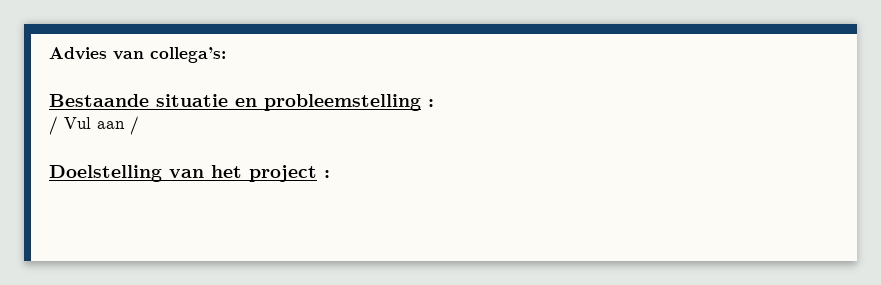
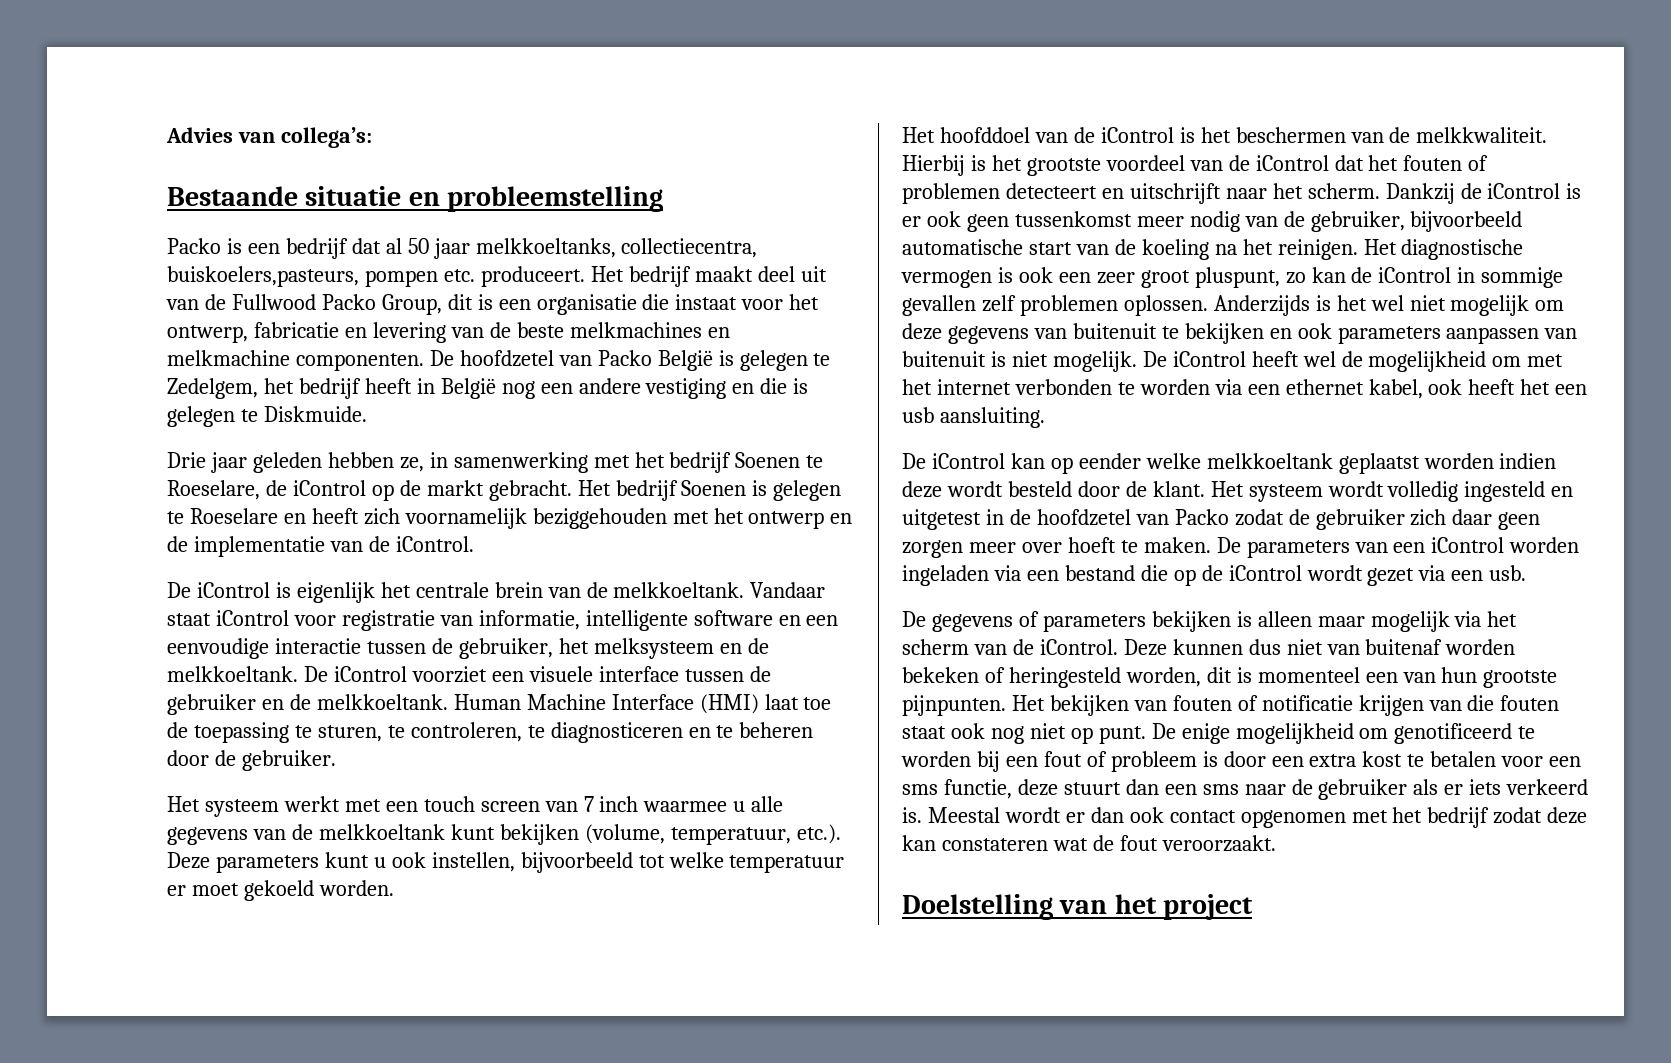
- Bestaande situatie en probleemstelling :
- / Vul aan /
+ Bestaande situatie en probleemstelling
+ Packo is een bedrijf dat al 50 jaar melkkoeltanks, collectiecentra, buiskoelers,pasteurs, pompen etc. produceert. Het bedrijf maakt deel uit van de Fullwood Packo Group, dit is een organisatie die instaat voor het ontwerp, fabricatie en levering van de beste melkmachines en melkmachine componenten. De hoofdzetel van Packo België is gelegen te Zedelgem, het bedrijf heeft in België nog een andere vestiging en die is gelegen te Diskmuide.
+ Drie jaar geleden hebben ze, in samenwerking met het bedrijf Soenen te Roeselare, de iControl op de markt gebracht. Het bedrijf Soenen is gelegen te Roeselare en heeft zich voornamelijk beziggehouden met het ontwerp en de implementatie van de iControl.
+ De iControl is eigenlijk het centrale brein van de melkkoeltank. Vandaar staat iControl voor registratie van informatie, intelligente software en een eenvoudige interactie tussen de gebruiker, het melksysteem en de melkkoeltank. De iControl voorziet een visuele interface tussen de gebruiker en de melkkoeltank. Human Machine Interface (HMI) laat toe de toepassing te sturen, te controleren, te diagnosticeren en te beheren door de gebruiker.
+ Het systeem werkt met een touch screen van 7 inch waarmee u alle gegevens van de melkkoeltank kunt bekijken (volume, temperatuur, etc.). Deze parameters kunt u ook instellen, bijvoorbeeld tot welke temperatuur er moet gekoeld worden.
+ Het hoofddoel van de iControl is het beschermen van de melkkwaliteit. Hierbij is het grootste voordeel van de iControl dat het fouten of problemen detecteert en uitschrijft naar het scherm. Dankzij de iControl is er ook geen tussenkomst meer nodig van de gebruiker, bijvoorbeeld automatische start van de koeling na het reinigen. Het diagnostische vermogen is ook een zeer groot pluspunt, zo kan de iControl in sommige gevallen zelf problemen oplossen. Anderzijds is het wel niet mogelijk om deze gegevens van buitenuit te bekijken en ook parameters aanpassen van buitenuit is niet mogelijk. De iControl heeft wel de mogelijkheid om met het internet verbonden te worden via een ethernet kabel, ook heeft het een usb aansluiting.
+ De iControl kan op eender welke melkkoeltank geplaatst worden indien deze wordt besteld door de klant. Het systeem wordt volledig ingesteld en uitgetest in de hoofdzetel van Packo zodat de gebruiker zich daar geen zorgen meer over hoeft te maken. De parameters van een iControl worden ingeladen via een bestand die op de iControl wordt gezet via een usb.
+ De gegevens of parameters bekijken is alleen maar mogelijk via het scherm van de iControl. Deze kunnen dus niet van buitenaf worden bekeken of heringesteld worden, dit is momenteel een van hun grootste pijnpunten. Het bekijken van fouten of notificatie krijgen van die fouten staat ook nog niet op punt. De enige mogelijkheid om genotificeerd te worden bij een fout of probleem is door een extra kost te betalen voor een sms functie, deze stuurt dan een sms naar de gebruiker als er iets verkeerd is. Meestal wordt er dan ook contact opgenomen met het bedrijf zodat deze kan constateren wat de fout veroorzaakt.
- Doelstelling van het project :
+ Doelstelling van het project

